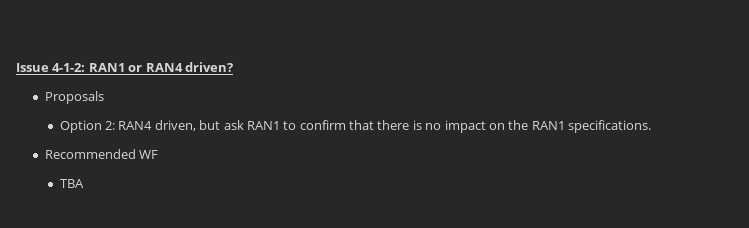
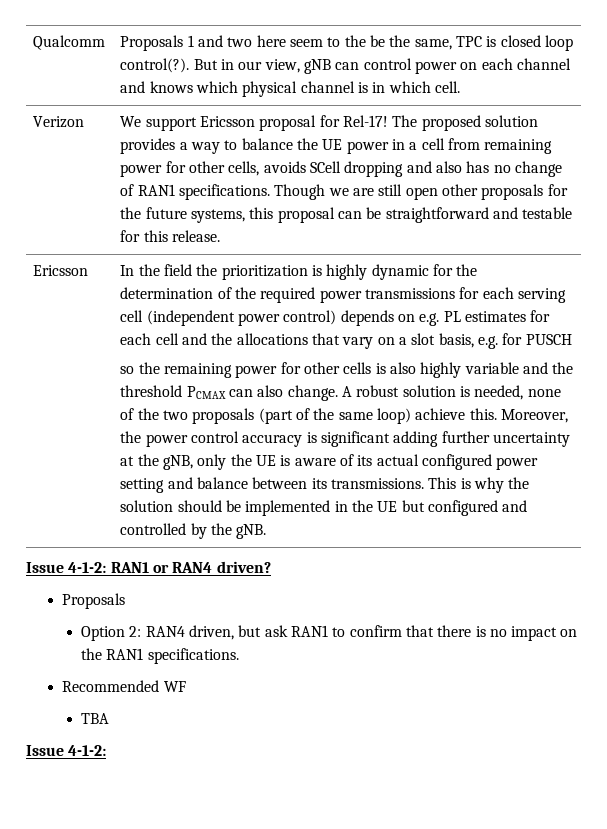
+ Qualcomm | Proposals 1 and two here seem to the be the same, TPC is closed loop control(?). But in our view, gNB can control power on each channel and knows which physical channel is in which cell.
+ Verizon | We support Ericsson proposal for Rel-17! The proposed solution provides a way to balance the UE power in a cell from remaining power for other cells, avoids SCell dropping and also has no change of RAN1 specifications. Though we are still open other proposals for the future systems, this proposal can be straightforward and testable for this release.
+ Ericsson | In the field the prioritization is highly dynamic for the determination of the required power transmissions for each serving cell (independent power control) depends on e.g. PL estimates for each cell and the allocations that vary on a slot basis, e.g. for PUSCH
+ so the remaining power for other cells is also highly variable and the threshold PCMAX can also change. A robust solution is needed, none of the two proposals (part of the same loop) achieve this. Moreover, the power control accuracy is significant adding further uncertainty at the gNB, only the UE is aware of its actual configured power setting and balance between its transmissions. This is why the solution should be implemented in the UE but configured and controlled by the gNB.
  TBA
+ Issue 4-1-2:

